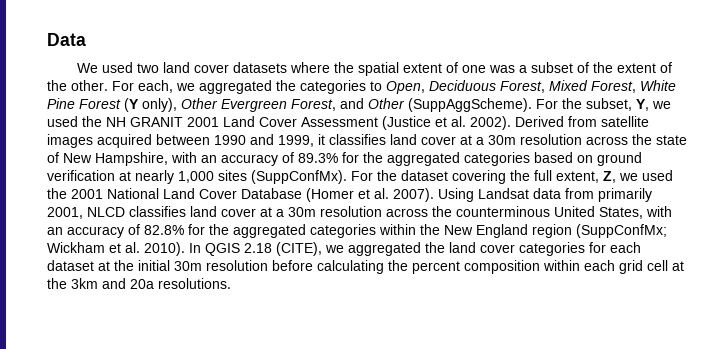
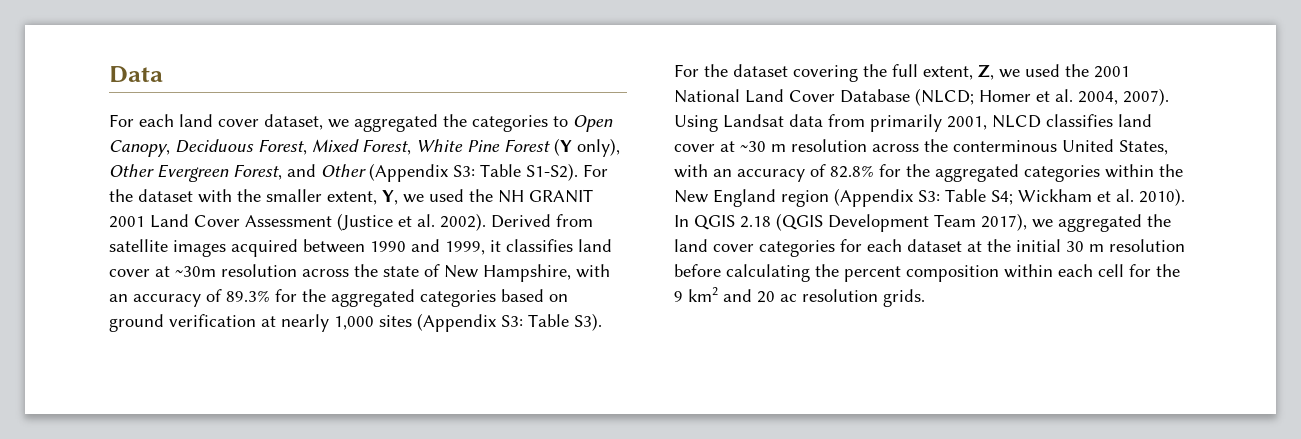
- We used two land cover datasets where the spatial extent of one was a subset of the extent of the other. For each, we aggregated the categories to Open, Deciduous Forest, Mixed Forest, White Pine Forest (Y only), Other Evergreen Forest, and Other (SuppAggScheme). For the subset, Y, we used the NH GRANIT 2001 Land Cover Assessment (Justice et al. 2002).
+ For each land cover dataset, we aggregated the categories to Open Canopy, Deciduous Forest, Mixed Forest, White Pine Forest (Y only), Other Evergreen Forest, and Other (Appendix S3: Table S1-S2). For the dataset with the smaller extent, Y, we used the NH GRANIT 2001 Land Cover Assessment (Justice et al. 2002).
- Derived from satellite images acquired between 1990 and 1999, it classifies land cover at a 30m resolution across the state of New Hampshire, with an accuracy of 89.3% for the aggregated categories based on ground verification at nearly 1,000 sites (SuppConfMx). For the dataset covering the full extent, Z, we used the 2001 National Land Cover Database (Homer et al. 2007).
+ Derived from satellite images acquired between 1990 and 1999, it classifies land cover at ~30m resolution across the state of New Hampshire, with an accuracy of 89.3% for the aggregated categories based on ground verification at nearly 1,000 sites (Appendix S3: Table S3). For the dataset covering the full extent, Z, we used the 2001 National Land Cover Database (NLCD; Homer et al. 2004, 2007).
- Using Landsat data from primarily 2001, NLCD classifies land cover at a 30m resolution across the counterminous United States, with an accuracy of 82.8% for the aggregated categories within the New England region (SuppConfMx; Wickham et al. 2010).
+ Using Landsat data from primarily 2001, NLCD classifies land cover at ~30 m resolution across the conterminous United States, with an accuracy of 82.8% for the aggregated categories within the New England region (Appendix S3: Table S4; Wickham et al. 2010).
- In QGIS 2.18 (CITE), we aggregated the land cover categories for each dataset at the initial 30m resolution before calculating the percent composition within each grid cell at the 3km and 20a resolutions.
+ In QGIS 2.18 (QGIS Development Team 2017), we aggregated the land cover categories for each dataset at the initial 30 m resolution before calculating the percent composition within each cell for the 9 km2 and 20 ac resolution grids.

